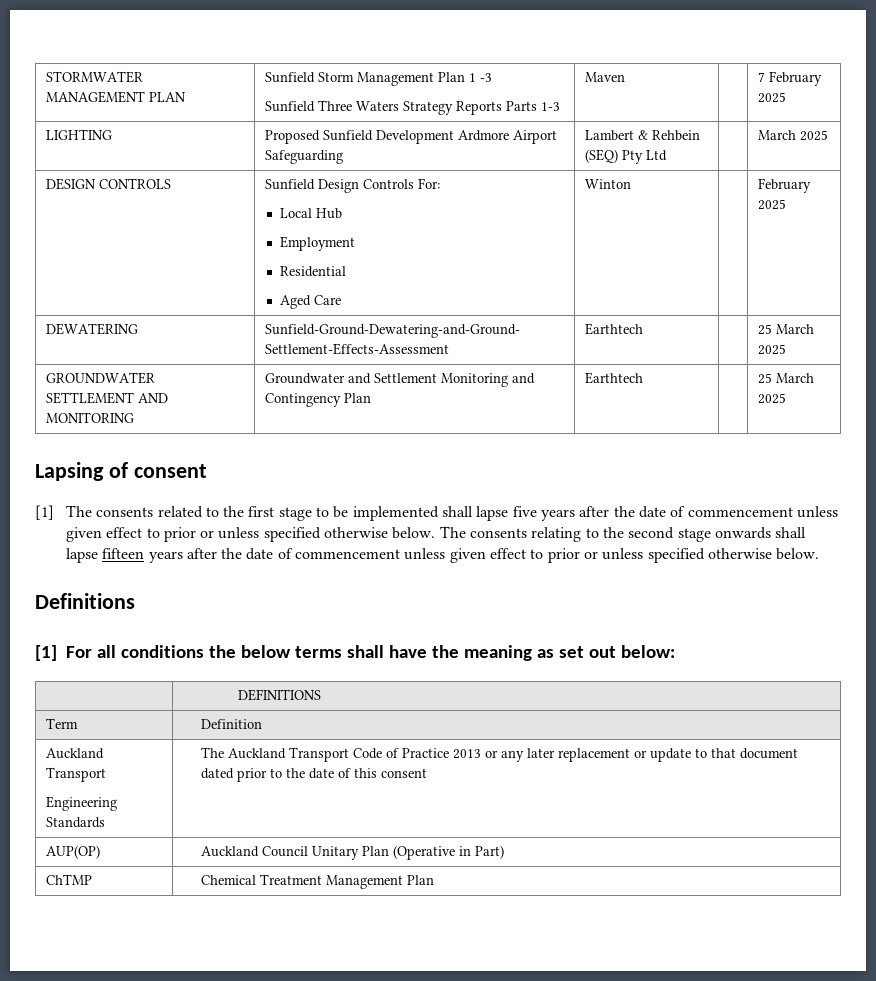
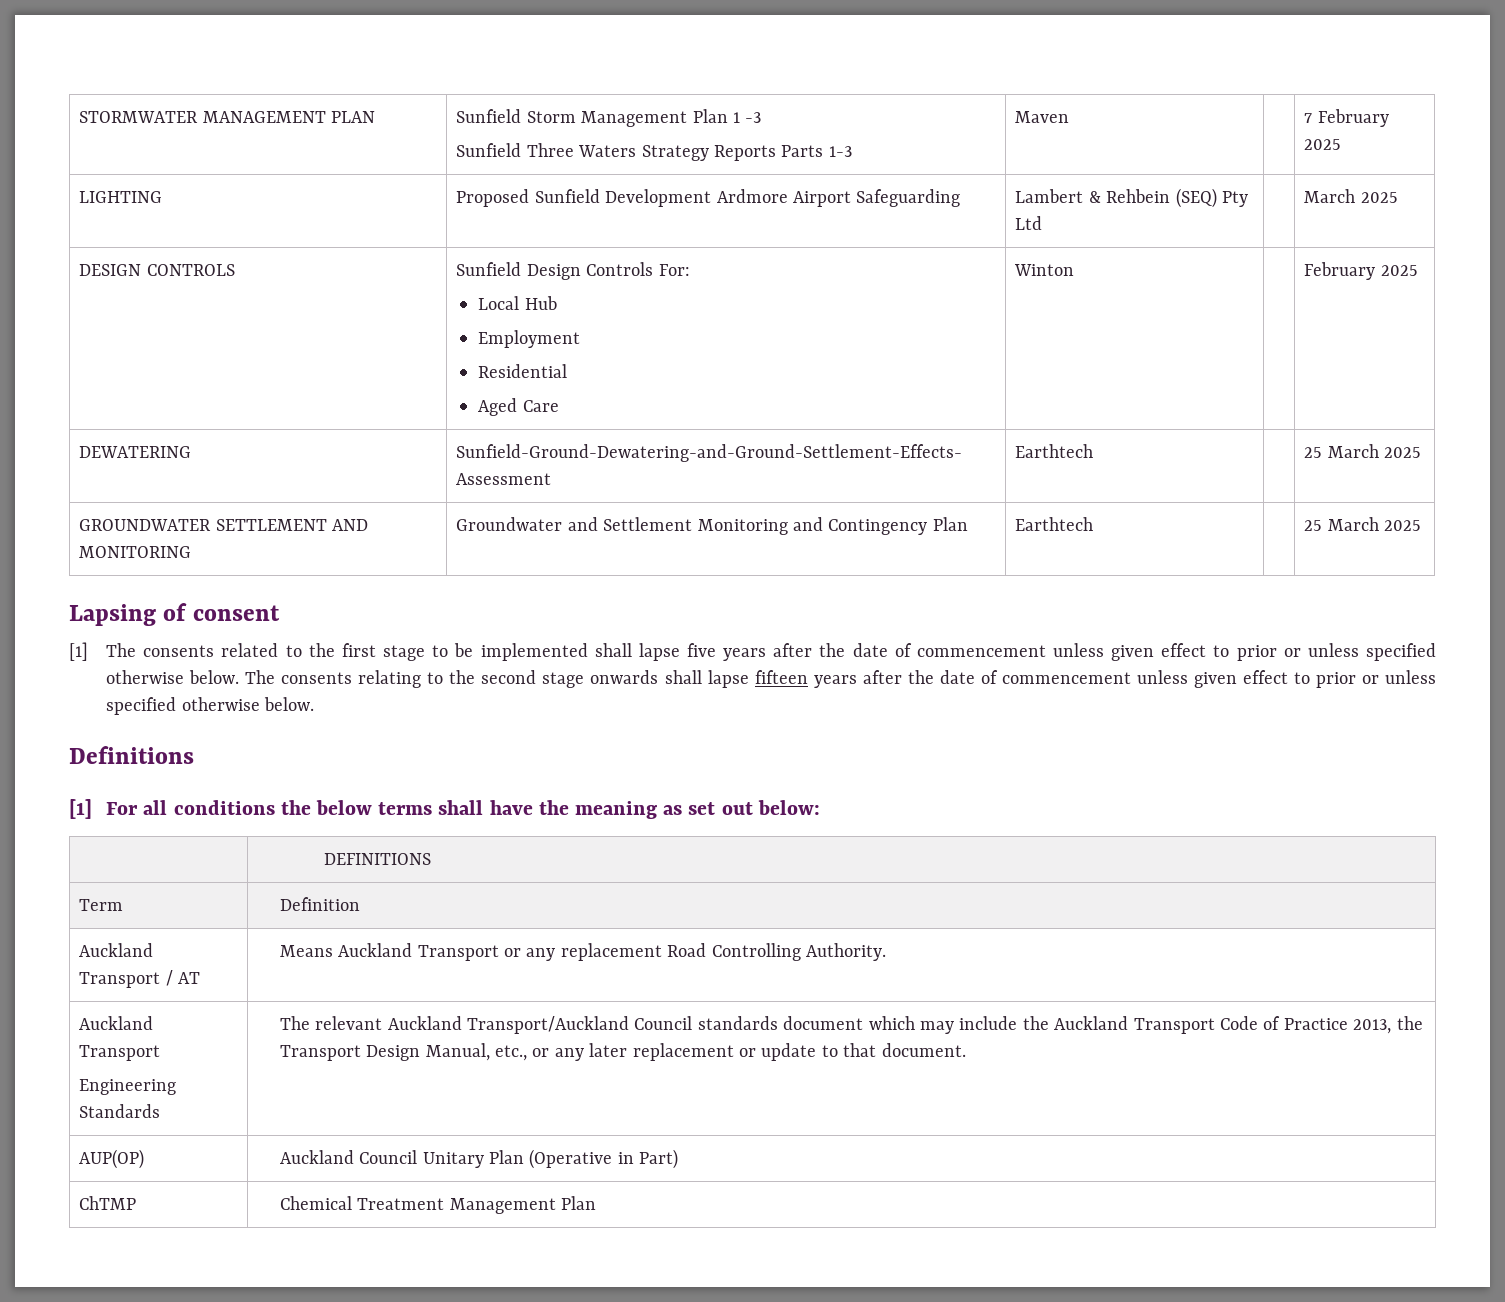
  Term | Definition
+ Auckland Transport / AT | Means Auckland Transport or any replacement Road Controlling Authority.
  Auckland Transport
- Engineering Standards | The Auckland Transport Code of Practice 2013 or any later replacement or update to that document dated prior to the date of this consent
+ Engineering Standards | The relevant Auckland Transport/Auckland Council standards document which may include the Auckland Transport Code of Practice 2013, the Transport Design Manual, etc., or any later replacement or update to that document.

